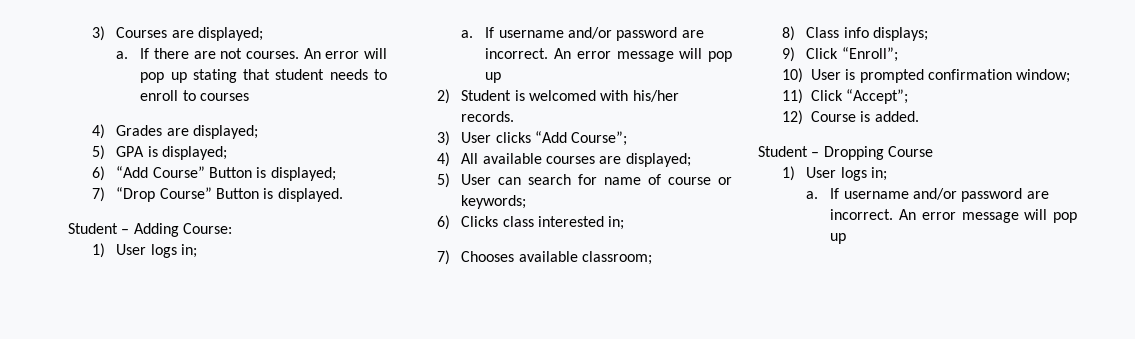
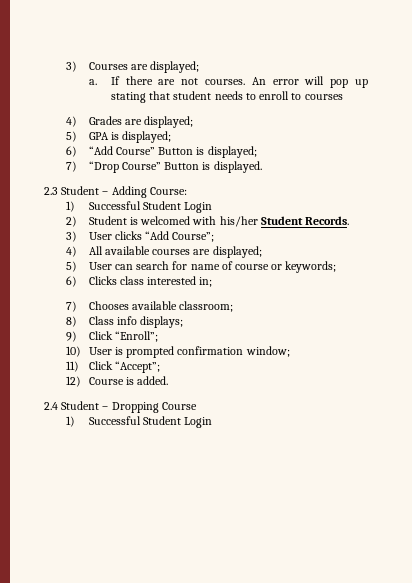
- Student – Adding Course:
- 1) User logs in;
- a. If username and/or password are incorrect. An error message will pop up
+ 2.3 Student – Adding Course:
+ 1) Successful Student Login
- 2) Student is welcomed with his/her records.
+ 2) Student is welcomed with his/her Student Records.
- Student – Dropping Course
- 1) User logs in;
- a. If username and/or password are incorrect. An error message will pop up
+ 2.4 Student – Dropping Course
+ 1) Successful Student Login

